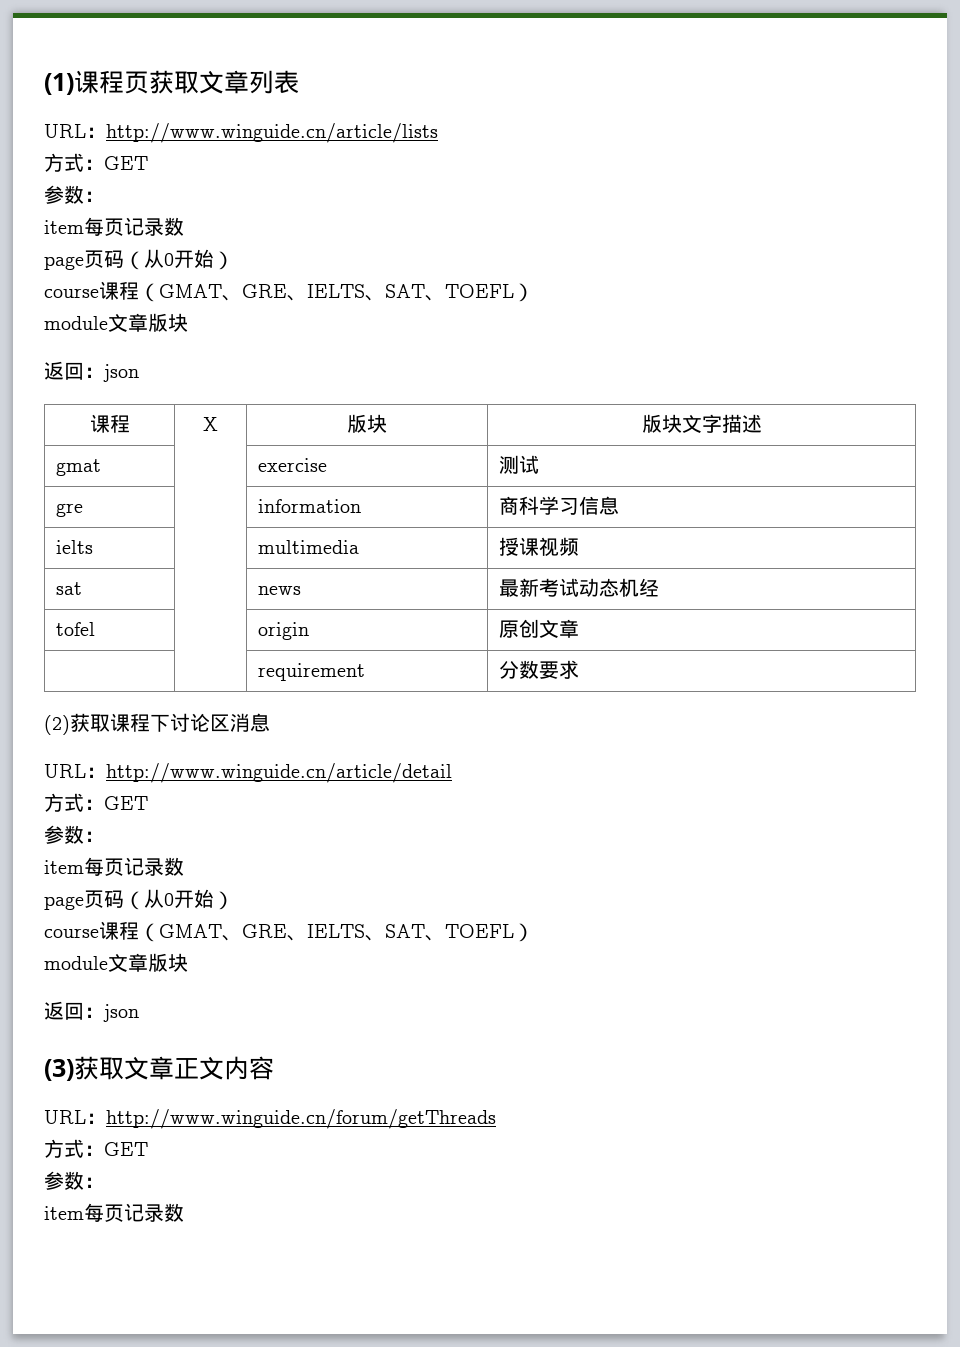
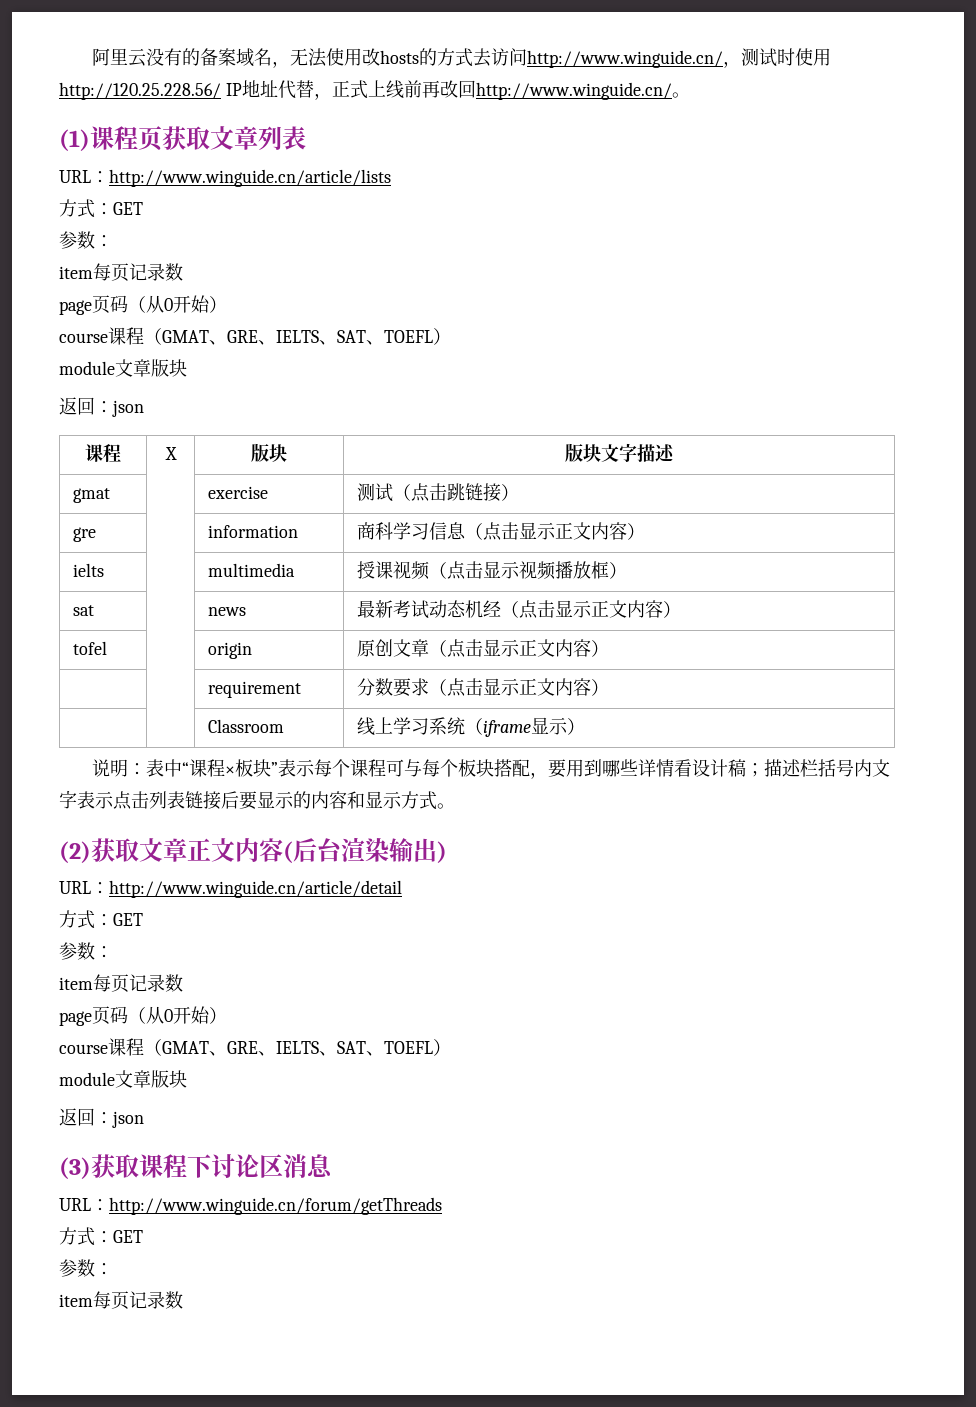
+ 阿里云没有的备案域名，无法使用改hosts的方式去访问http://www.winguide.cn/，测试时使用http://120.25.228.56/ IP地址代替，正式上线前再改回http://www.winguide.cn/。
- gmat | | exercise | 测试
+ gmat | | exercise | 测试（点击跳链接）
- gre | | information | 商科学习信息
+ gre | | information | 商科学习信息（点击显示正文内容）
- ielts | | multimedia | 授课视频
+ ielts | | multimedia | 授课视频（点击显示视频播放框）
- sat | | news | 最新考试动态机经
+ sat | | news | 最新考试动态机经（点击显示正文内容）
- tofel | | origin | 原创文章
- | | requirement | 分数要求
- (2)获取课程下讨论区消息
+ tofel | | origin | 原创文章（点击显示正文内容）
+ | | requirement | 分数要求（点击显示正文内容）
+ | | Classroom | 线上学习系统（iframe显示）
+ 说明：表中“课程×板块”表示每个课程可与每个板块搭配，要用到哪些详情看设计稿；描述栏括号内文字表示点击列表链接后要显示的内容和显示方式。
+ (2)获取文章正文内容(后台渲染输出)
- (3)获取文章正文内容
+ (3)获取课程下讨论区消息

